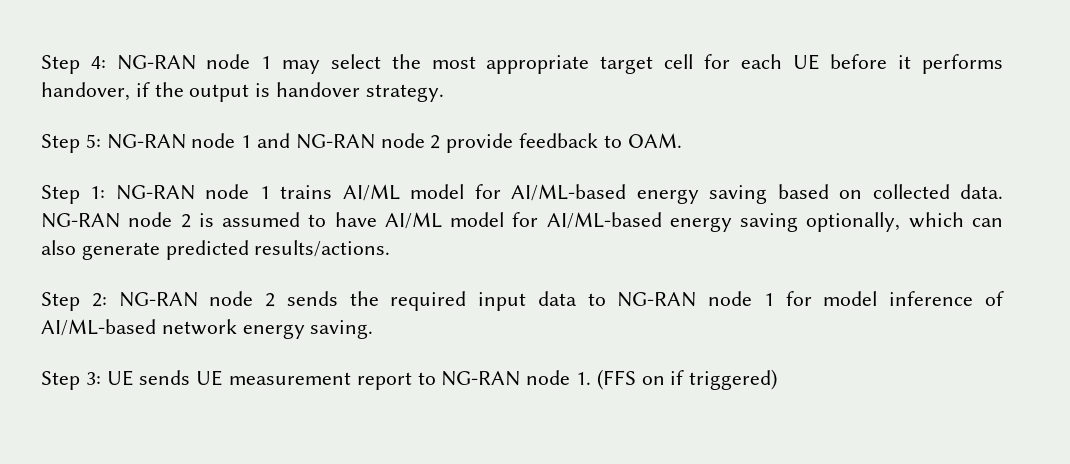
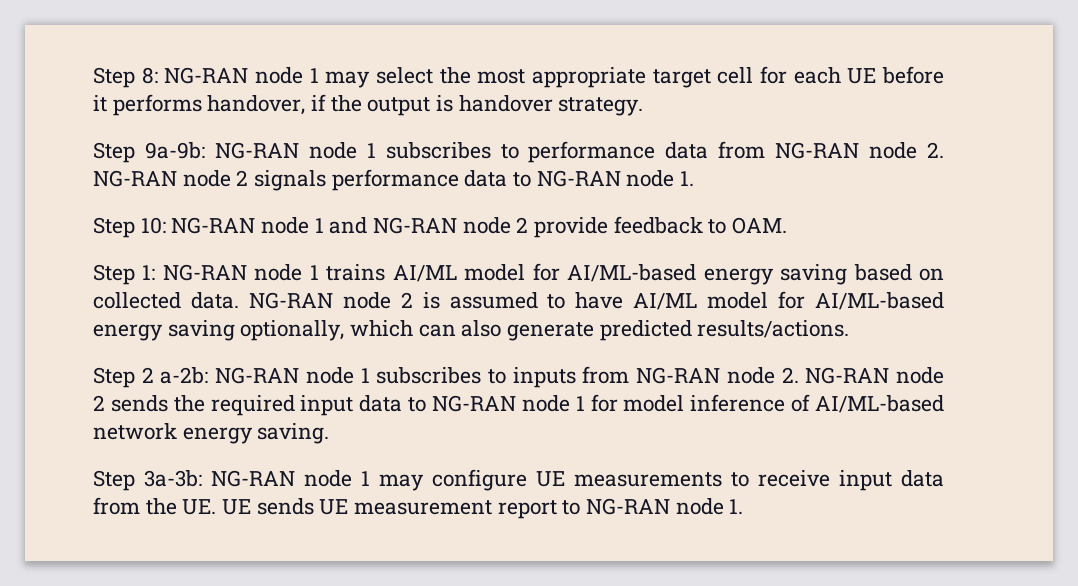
- Step 4: NG-RAN node 1 may select the most appropriate target cell for each UE before it performs handover, if the output is handover strategy.
+ Step 8: NG-RAN node 1 may select the most appropriate target cell for each UE before it performs handover, if the output is handover strategy.
- Step 5: NG-RAN node 1 and NG-RAN node 2 provide feedback to OAM.
+ Step 9a-9b: NG-RAN node 1 subscribes to performance data from NG-RAN node 2. NG-RAN node 2 signals performance data to NG-RAN node 1.
+ Step 10: NG-RAN node 1 and NG-RAN node 2 provide feedback to OAM.
- Step 2: NG-RAN node 2 sends the required input data to NG-RAN node 1 for model inference of AI/ML-based network energy saving.
+ Step 2 a-2b: NG-RAN node 1 subscribes to inputs from NG-RAN node 2. NG-RAN node 2 sends the required input data to NG-RAN node 1 for model inference of AI/ML-based network energy saving.
- Step 3: UE sends UE measurement report to NG-RAN node 1. (FFS on if triggered)
+ Step 3a-3b: NG-RAN node 1 may configure UE measurements to receive input data from the UE. UE sends UE measurement report to NG-RAN node 1.

